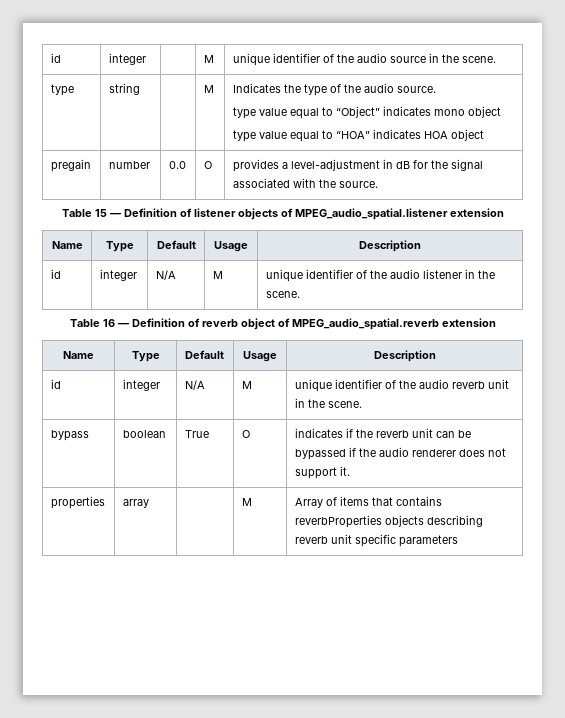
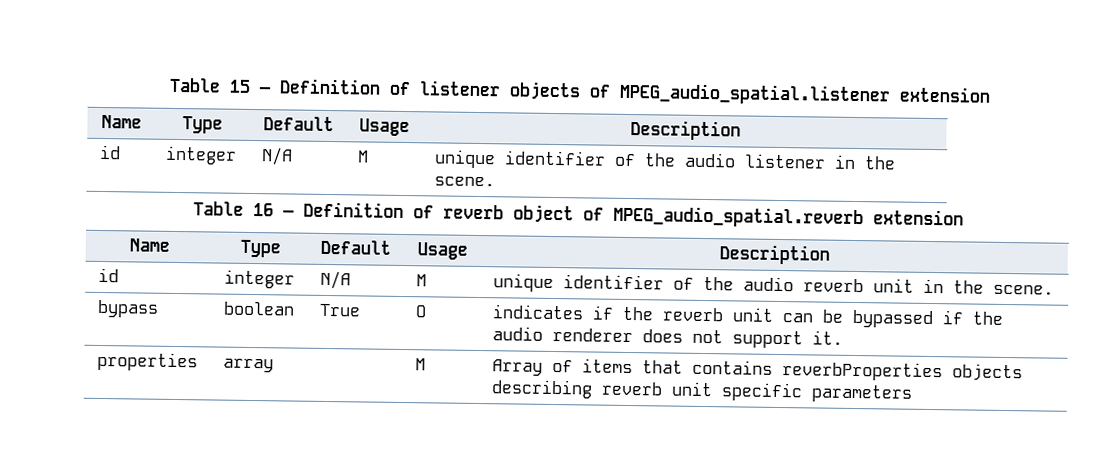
- id | integer | | M | unique identifier of the audio source in the scene.
- type | string | | M | Indicates the type of the audio source.
- type value equal to “Object” indicates mono object
- type value equal to “HOA” indicates HOA object
- pregain | number | 0.0 | O | provides a level-adjustment in dB for the signal associated with the source.

